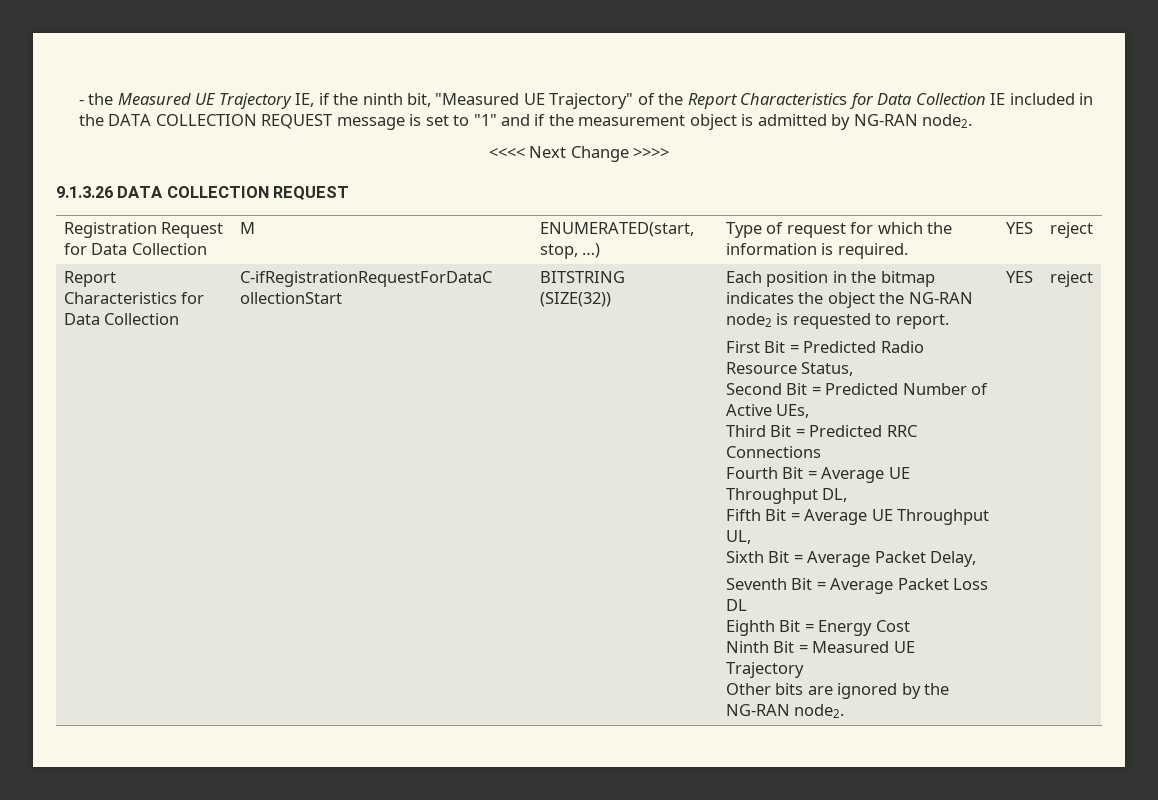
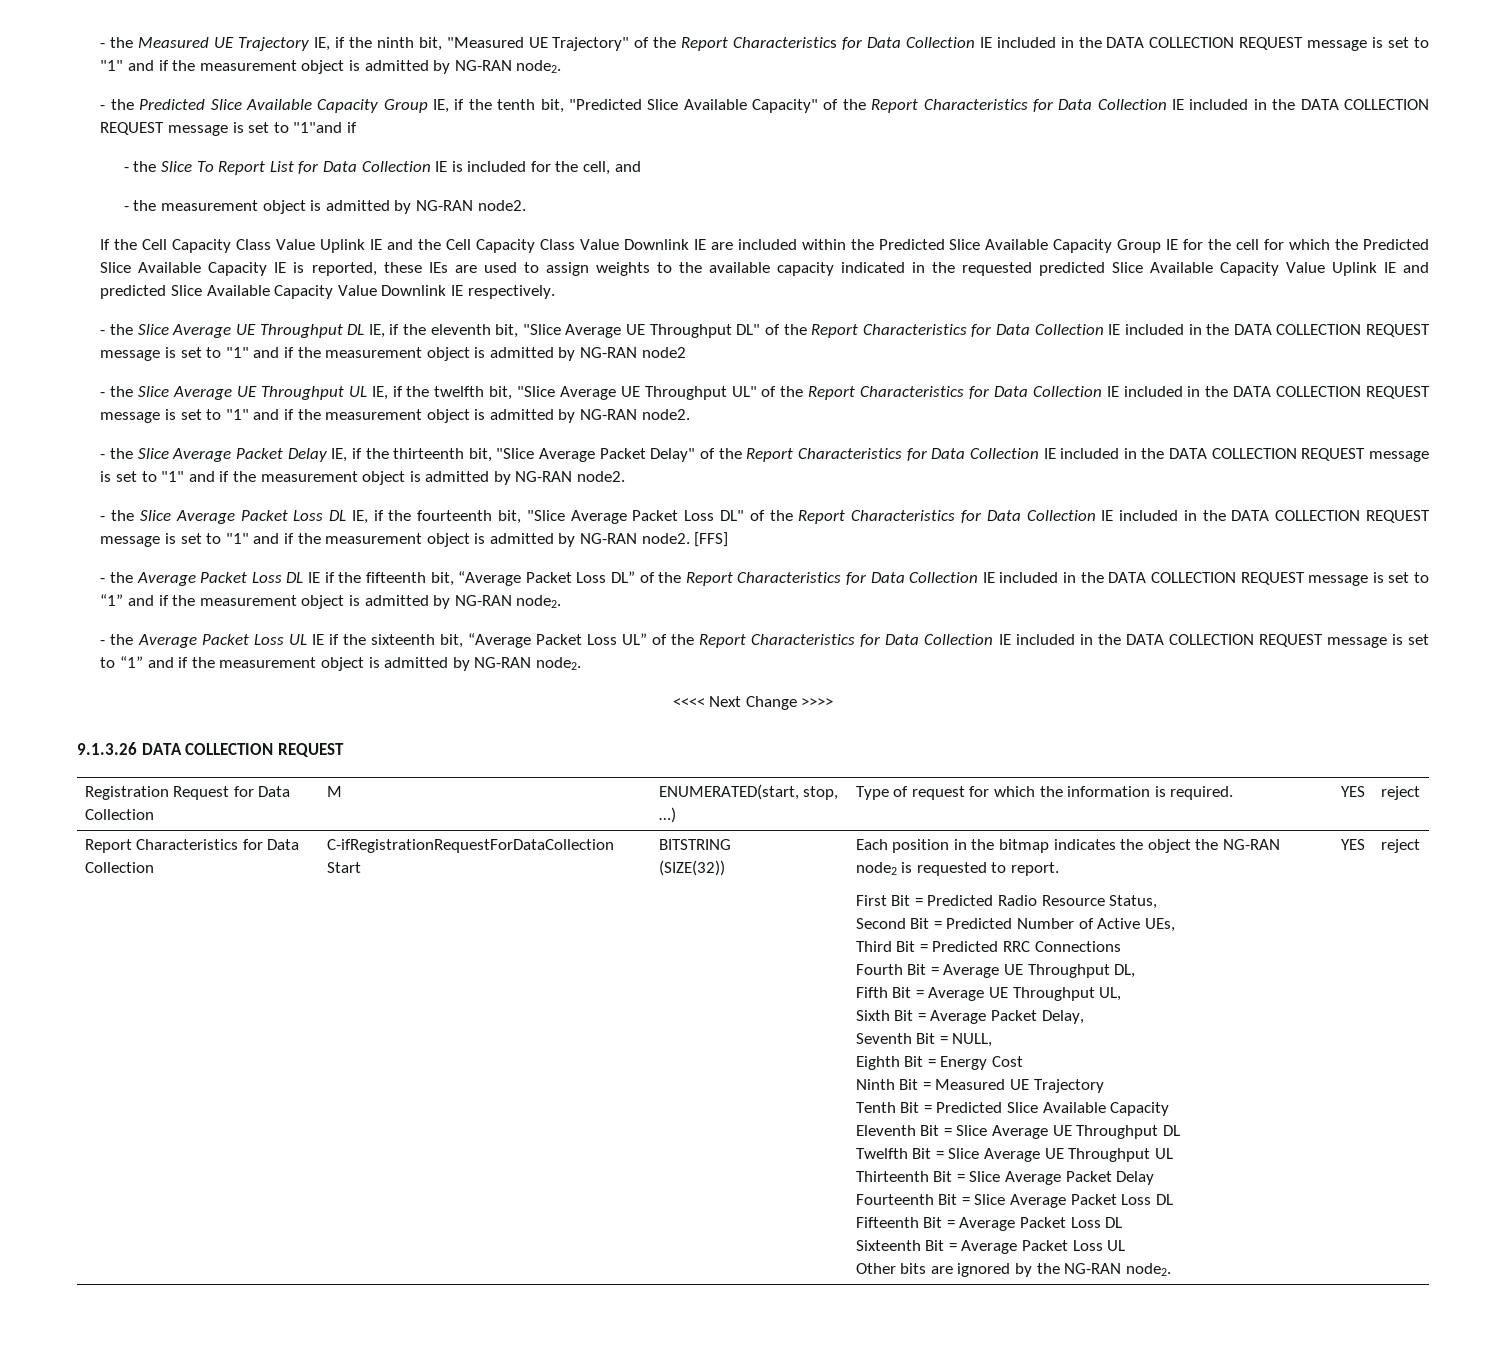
+ - the Predicted Slice Available Capacity Group IE, if the tenth bit, "Predicted Slice Available Capacity" of the Report Characteristics for Data Collection IE included in the DATA COLLECTION REQUEST message is set to "1"and if
+ - the Slice To Report List for Data Collection IE is included for the cell, and
+ - the measurement object is admitted by NG-RAN node2.
+ If the Cell Capacity Class Value Uplink IE and the Cell Capacity Class Value Downlink IE are included within the Predicted Slice Available Capacity Group IE for the cell for which the Predicted Slice Available Capacity IE is reported, these IEs are used to assign weights to the available capacity indicated in the requested predicted Slice Available Capacity Value Uplink IE and predicted Slice Available Capacity Value Downlink IE respectively.
+ - the Slice Average UE Throughput DL IE, if the eleventh bit, "Slice Average UE Throughput DL" of the Report Characteristics for Data Collection IE included in the DATA COLLECTION REQUEST message is set to "1" and if the measurement object is admitted by NG-RAN node2
+ - the Slice Average UE Throughput UL IE, if the twelfth bit, "Slice Average UE Throughput UL" of the Report Characteristics for Data Collection IE included in the DATA COLLECTION REQUEST message is set to "1" and if the measurement object is admitted by NG-RAN node2.
+ - the Slice Average Packet Delay IE, if the thirteenth bit, "Slice Average Packet Delay" of the Report Characteristics for Data Collection IE included in the DATA COLLECTION REQUEST message is set to "1" and if the measurement object is admitted by NG-RAN node2.
+ - the Slice Average Packet Loss DL IE, if the fourteenth bit, "Slice Average Packet Loss DL" of the Report Characteristics for Data Collection IE included in the DATA COLLECTION REQUEST message is set to "1" and if the measurement object is admitted by NG-RAN node2. [FFS]
+ - the Average Packet Loss DL IE if the fifteenth bit, “Average Packet Loss DL” of the Report Characteristics for Data Collection IE included in the DATA COLLECTION REQUEST message is set to “1” and if the measurement object is admitted by NG-RAN node2.
+ - the Average Packet Loss UL IE if the sixteenth bit, “Average Packet Loss UL” of the Report Characteristics for Data Collection IE included in the DATA COLLECTION REQUEST message is set to “1” and if the measurement object is admitted by NG-RAN node2.
- Seventh Bit = Average Packet Loss DL
+ Seventh Bit = NULL,
+ Tenth Bit = Predicted Slice Available Capacity
+ Eleventh Bit = Slice Average UE Throughput DL
+ Twelfth Bit = Slice Average UE Throughput UL
+ Thirteenth Bit = Slice Average Packet Delay
+ Fourteenth Bit = Slice Average Packet Loss DL
+ Fifteenth Bit = Average Packet Loss DL
+ Sixteenth Bit = Average Packet Loss UL

